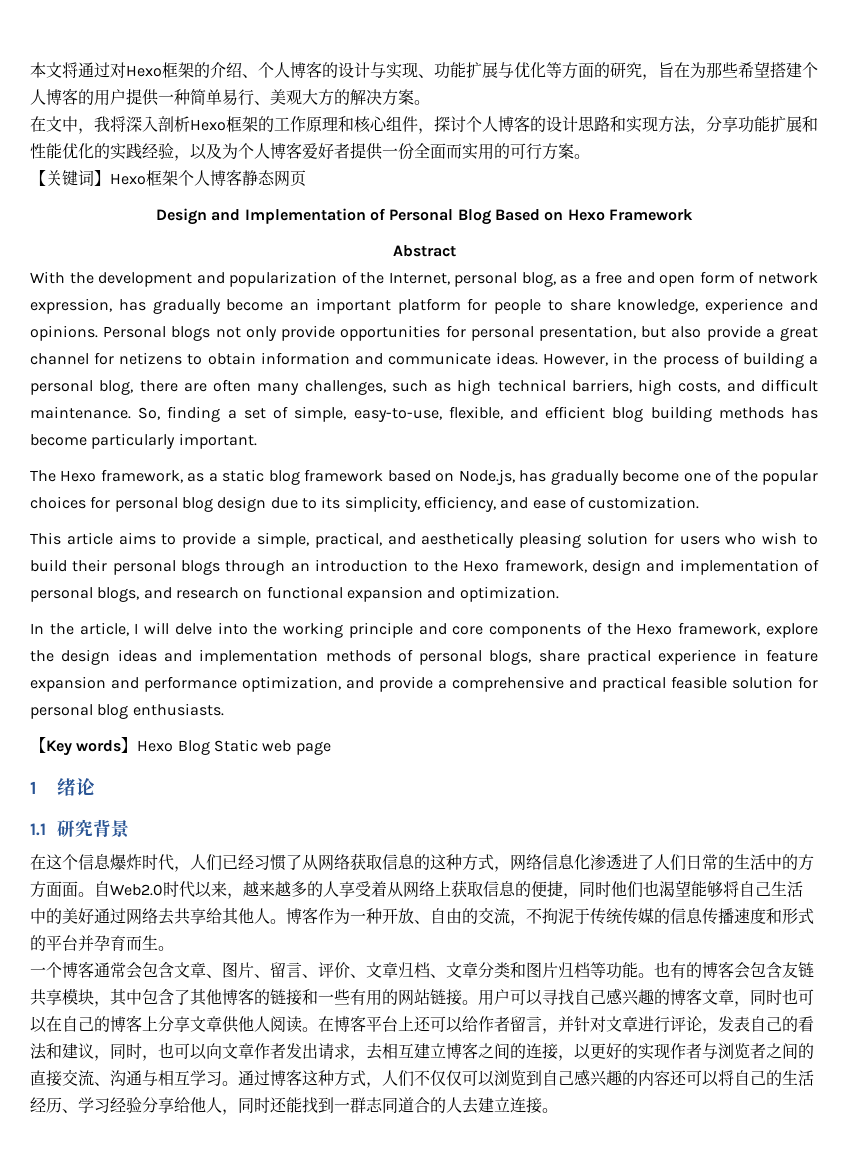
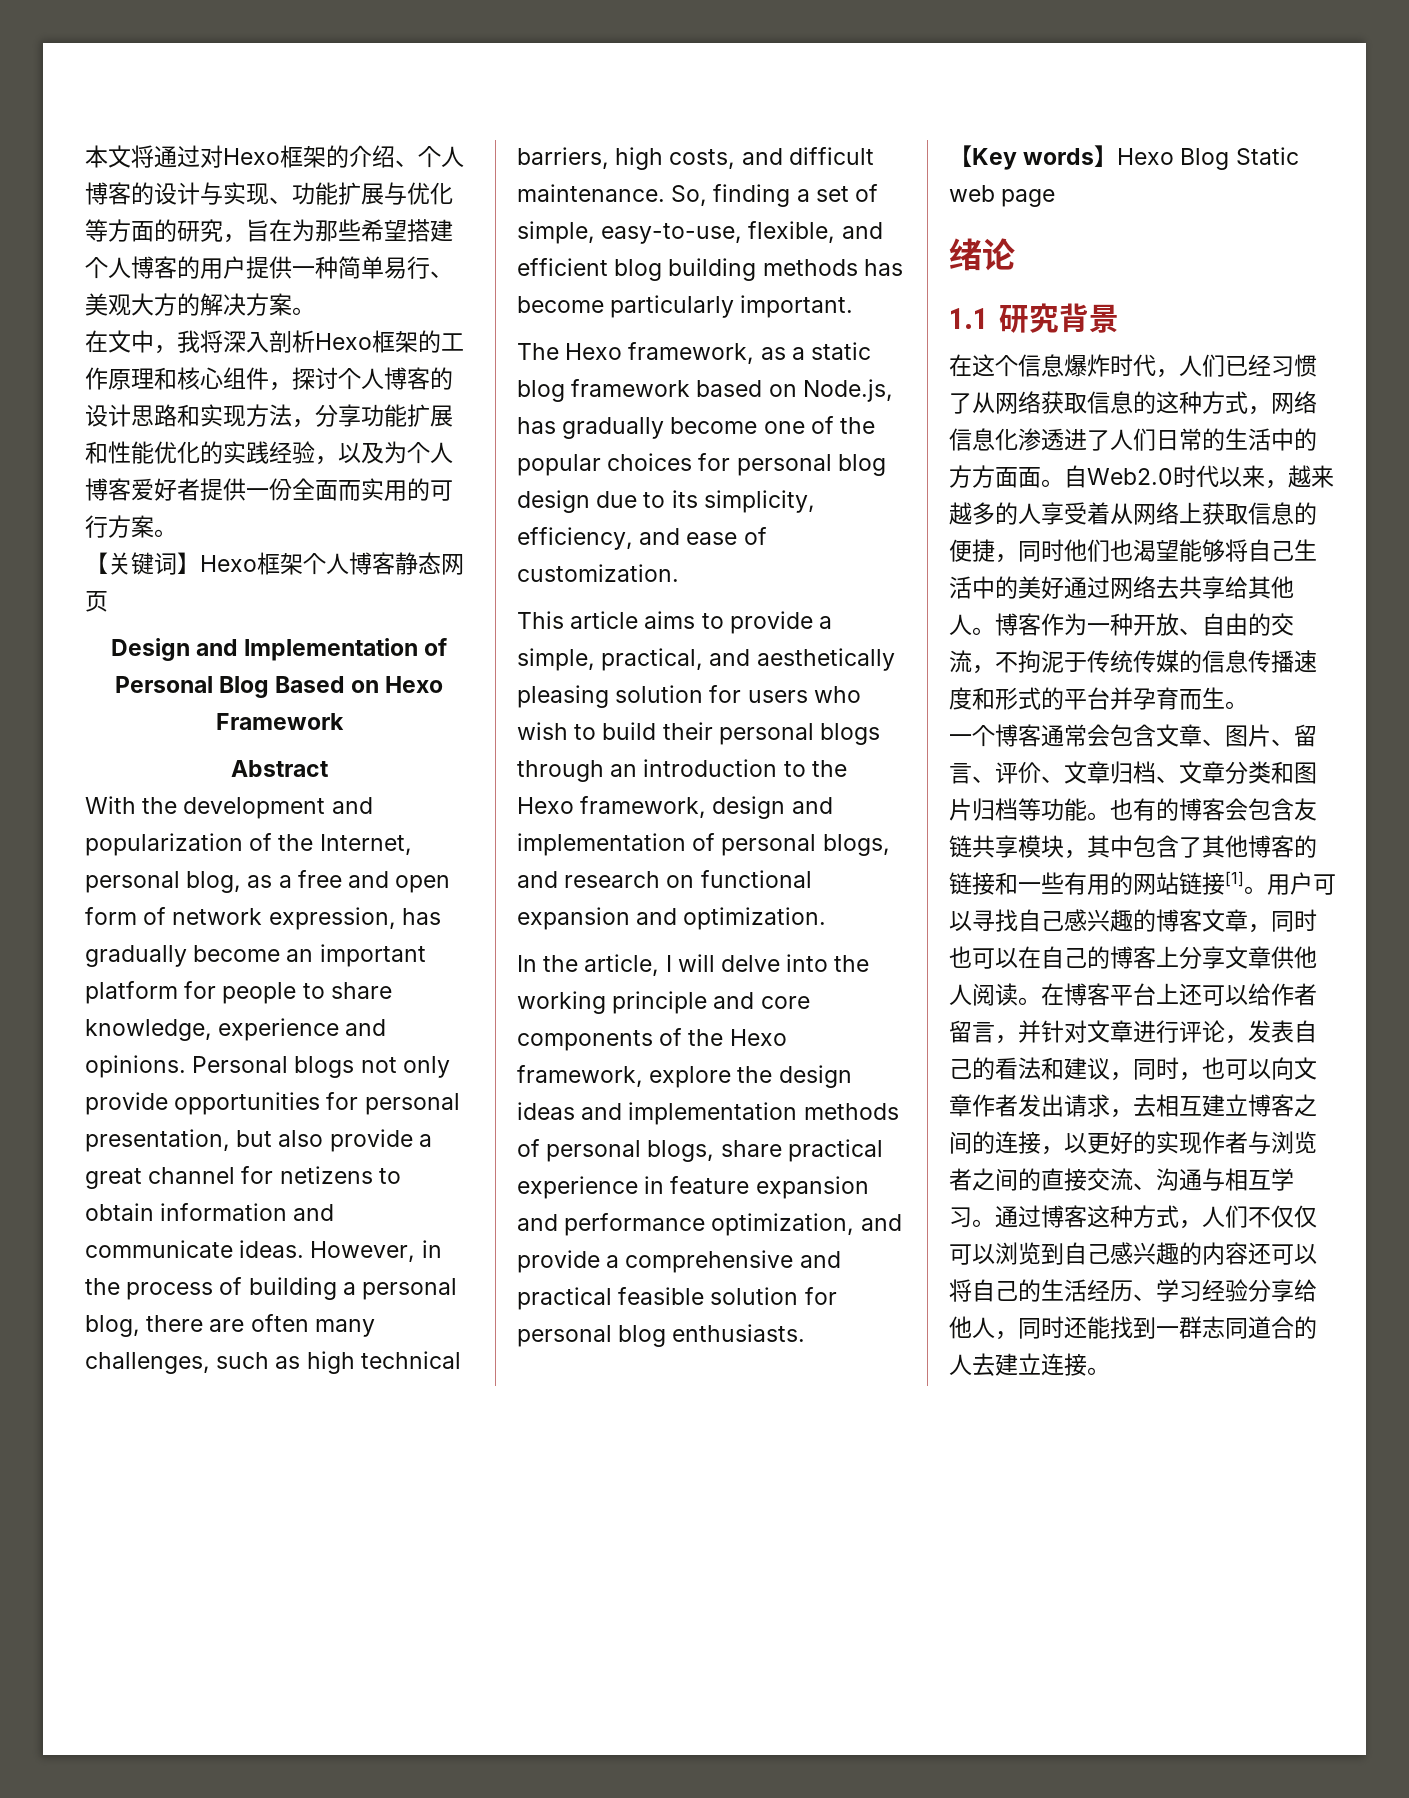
- 1绪论
+ 绪论
- 也有的博客会包含友链共享模块，其中包含了其他博客的链接和一些有用的网站链接。
+ 也有的博客会包含友链共享模块，其中包含了其他博客的链接和一些有用的网站链接[1]。

